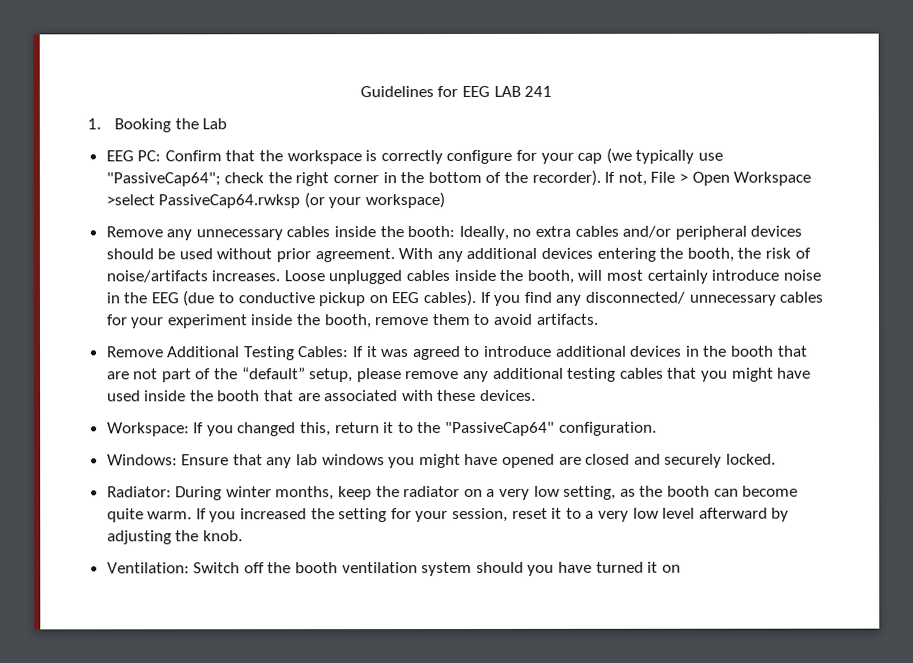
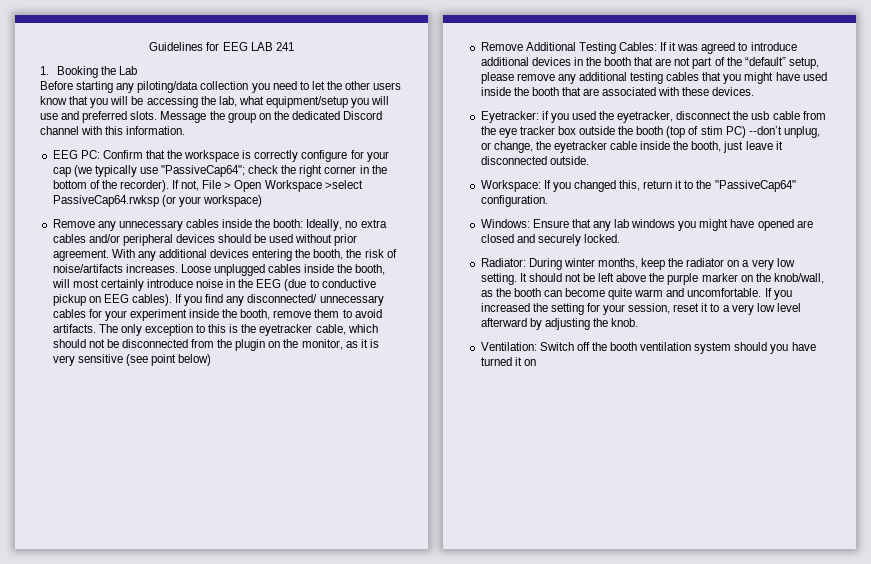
+ Before starting any piloting/data collection you need to let the other users know that you will be accessing the lab, what equipment/setup you will use and preferred slots. Message the group on the dedicated Discord channel with this information.
+ The only exception to this is the eyetracker cable, which should not be disconnected from the plugin on the monitor, as it is very sensitive (see point below)
+ Eyetracker: if you used the eyetracker, disconnect the usb cable from the eye tracker box outside the booth (top of stim PC) --don’t unplug, or change, the eyetracker cable inside the booth, just leave it disconnected outside.
- Radiator: During winter months, keep the radiator on a very low setting, as the booth can become quite warm.
+ Radiator: During winter months, keep the radiator on a very low setting. It should not be left above the purple marker on the knob/wall, as the booth can become quite warm and uncomfortable.

